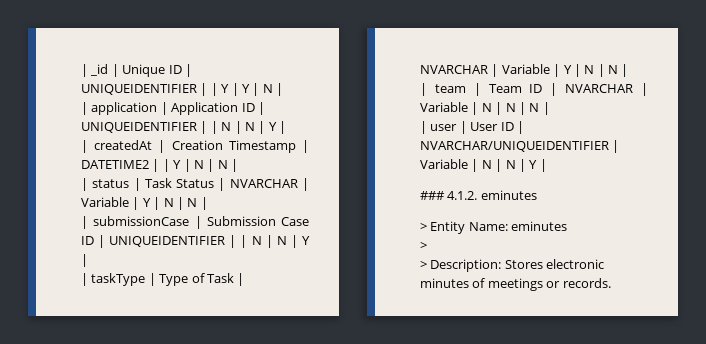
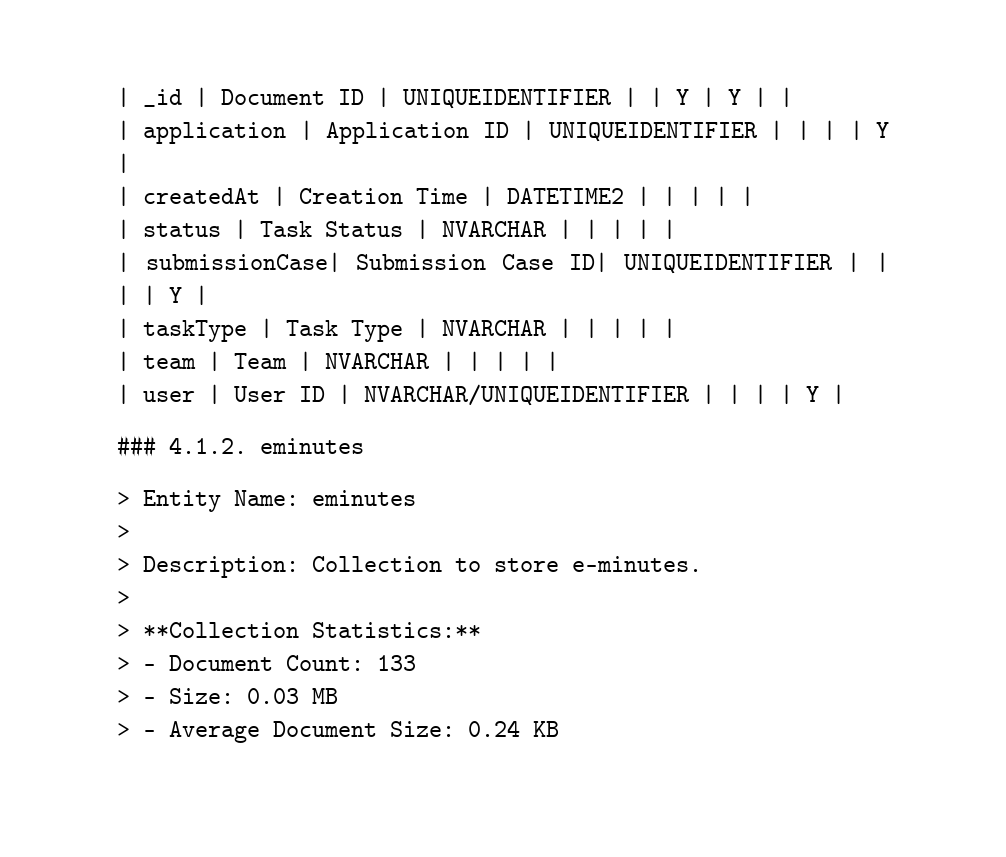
- | _id | Unique ID | UNIQUEIDENTIFIER | | Y | Y | N |
+ | _id | Document ID | UNIQUEIDENTIFIER | | Y | Y | |
- | application | Application ID | UNIQUEIDENTIFIER | | N | N | Y |
+ | application | Application ID | UNIQUEIDENTIFIER | | | | Y |
- | createdAt | Creation Timestamp | DATETIME2 | | Y | N | N |
+ | createdAt | Creation Time | DATETIME2 | | | | |
- | status | Task Status | NVARCHAR | Variable | Y | N | N |
- | submissionCase | Submission Case ID | UNIQUEIDENTIFIER | | N | N | Y |
+ | status | Task Status | NVARCHAR | | | | |
+ | submissionCase| Submission Case ID| UNIQUEIDENTIFIER | | | | Y |
- | taskType | Type of Task | NVARCHAR | Variable | Y | N | N |
+ | taskType | Task Type | NVARCHAR | | | | |
- | team | Team ID | NVARCHAR | Variable | N | N | N |
+ | team | Team | NVARCHAR | | | | |
- | user | User ID | NVARCHAR/UNIQUEIDENTIFIER | Variable | N | N | Y |
+ | user | User ID | NVARCHAR/UNIQUEIDENTIFIER | | | | Y |
- > Description: Stores electronic minutes of meetings or records.
+ > Description: Collection to store e-minutes.
+ >
+ > **Collection Statistics:**
+ > - Document Count: 133
+ > - Size: 0.03 MB
+ > - Average Document Size: 0.24 KB

